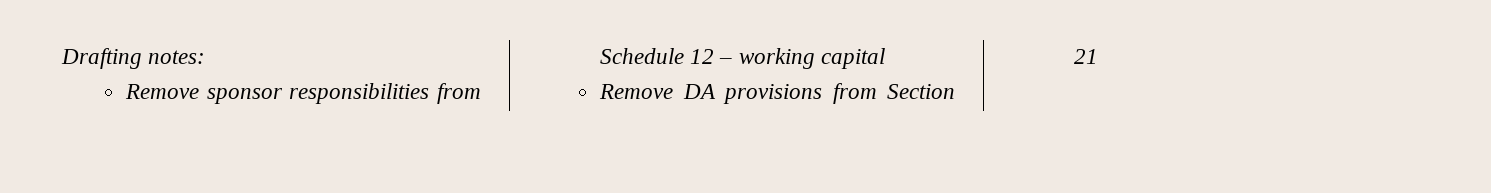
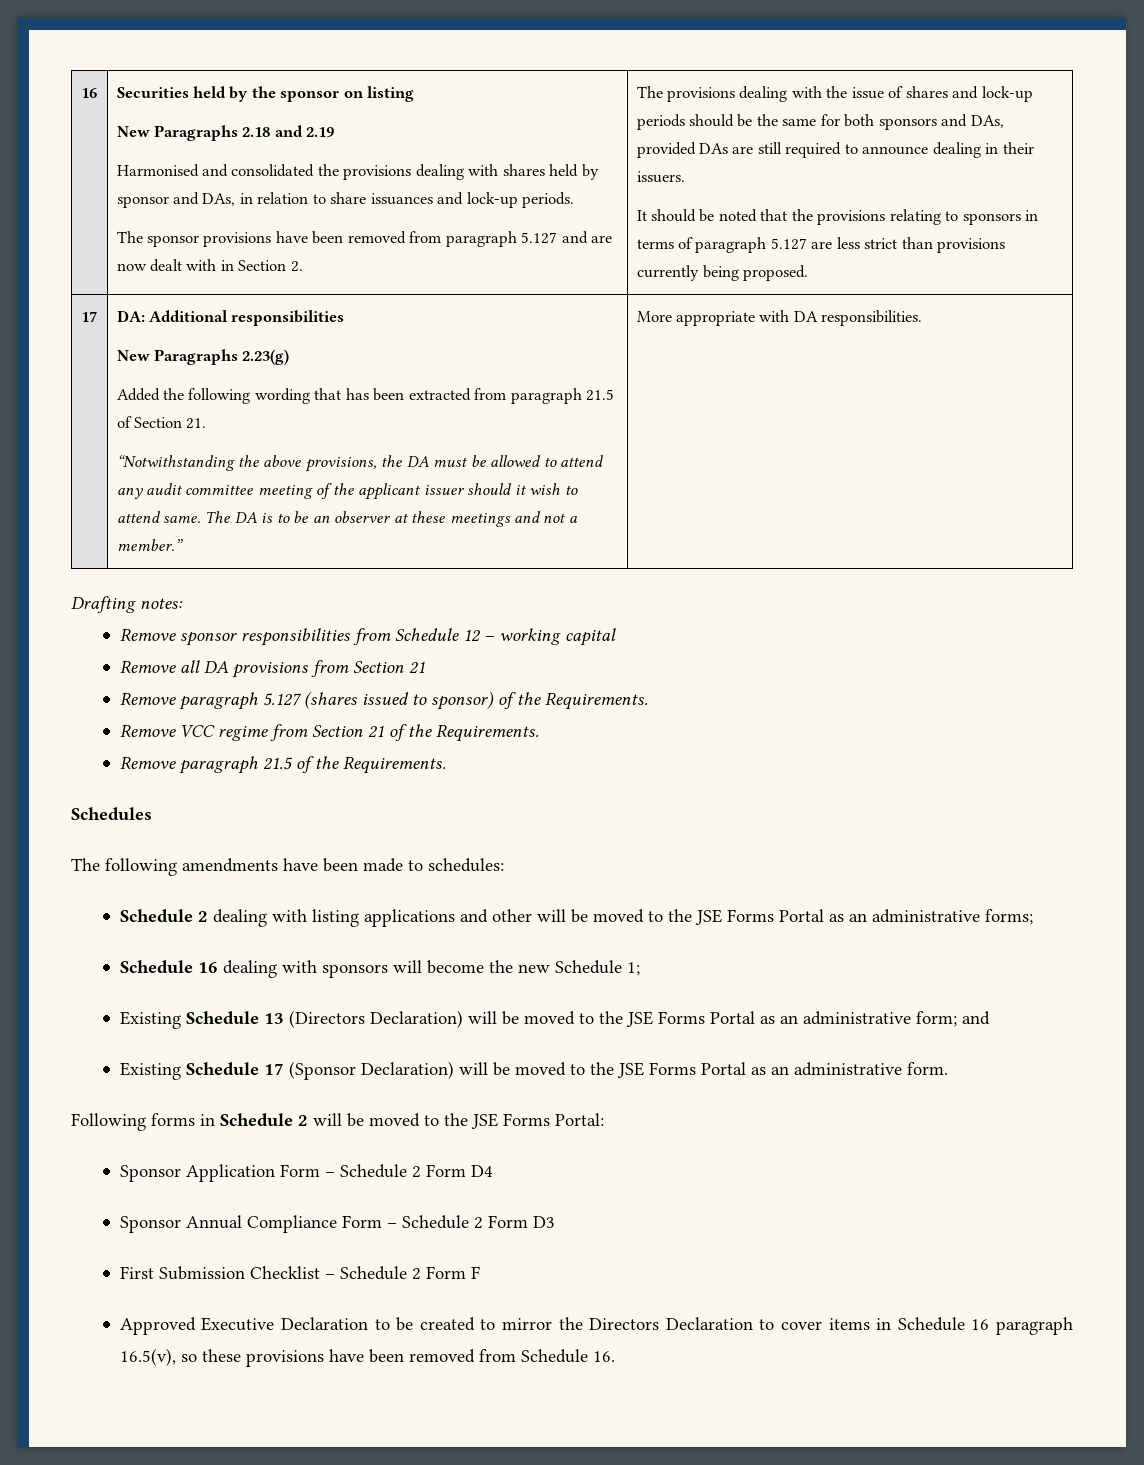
+ 16 | Securities held by the sponsor on listing
+ New Paragraphs 2.18 and 2.19
+ Harmonised and consolidated the provisions dealing with shares held by sponsor and DAs, in relation to share issuances and lock-up periods.
+ The sponsor provisions have been removed from paragraph 5.127 and are now dealt with in Section 2. | The provisions dealing with the issue of shares and lock-up periods should be the same for both sponsors and DAs, provided DAs are still required to announce dealing in their issuers.
+ It should be noted that the provisions relating to sponsors in terms of paragraph 5.127 are less strict than provisions currently being proposed.
+ 17 | DA: Additional responsibilities
+ New Paragraphs 2.23(g)
+ Added the following wording that has been extracted from paragraph 21.5 of Section 21.
+ “Notwithstanding the above provisions, the DA must be allowed to attend any audit committee meeting of the applicant issuer should it wish to attend same. The DA is to be an observer at these meetings and not a member.” | More appropriate with DA responsibilities.
- Remove DA provisions from Section 21
+ Remove all DA provisions from Section 21
+ Remove paragraph 5.127 (shares issued to sponsor) of the Requirements.
+ Remove VCC regime from Section 21 of the Requirements.
+ Remove paragraph 21.5 of the Requirements.
+ Schedules
+ The following amendments have been made to schedules:
+ Schedule 2 dealing with listing applications and other will be moved to the JSE Forms Portal as an administrative forms;
+ Schedule 16 dealing with sponsors will become the new Schedule 1;
+ Existing Schedule 13 (Directors Declaration) will be moved to the JSE Forms Portal as an administrative form; and
+ Existing Schedule 17 (Sponsor Declaration) will be moved to the JSE Forms Portal as an administrative form.
+ Following forms in Schedule 2 will be moved to the JSE Forms Portal:
+ Sponsor Application Form – Schedule 2 Form D4
+ Sponsor Annual Compliance Form – Schedule 2 Form D3
+ First Submission Checklist – Schedule 2 Form F
+ Approved Executive Declaration to be created to mirror the Directors Declaration to cover items in Schedule 16 paragraph 16.5(v), so these provisions have been removed from Schedule 16.

